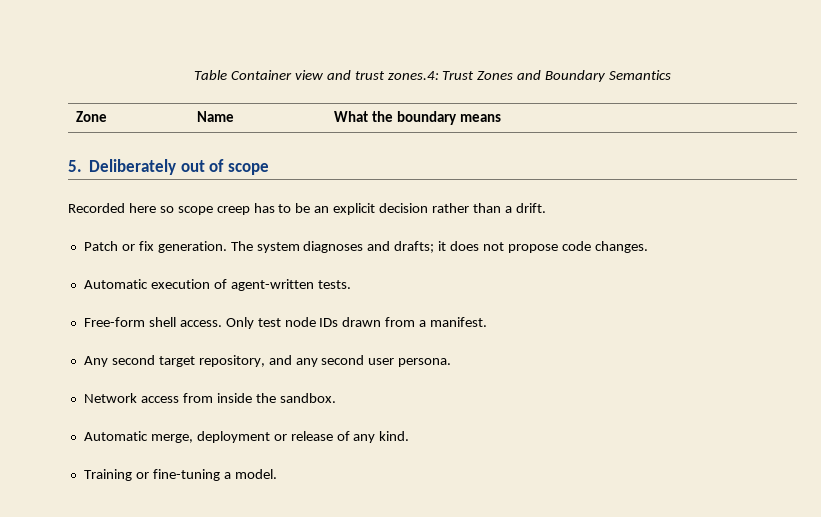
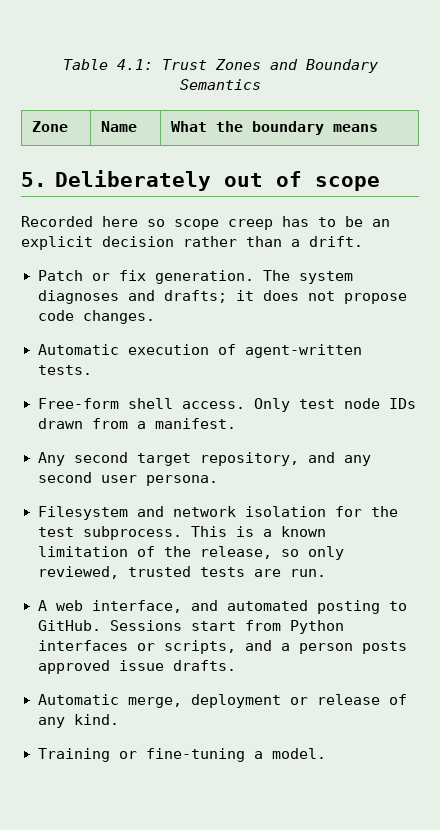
- Table Container view and trust zones.4: Trust Zones and Boundary Semantics
+ Table 4.1: Trust Zones and Boundary Semantics
- Network access from inside the sandbox.
+ Filesystem and network isolation for the test subprocess. This is a known limitation of the release, so only reviewed, trusted tests are run.
+ A web interface, and automated posting to GitHub. Sessions start from Python interfaces or scripts, and a person posts approved issue drafts.

